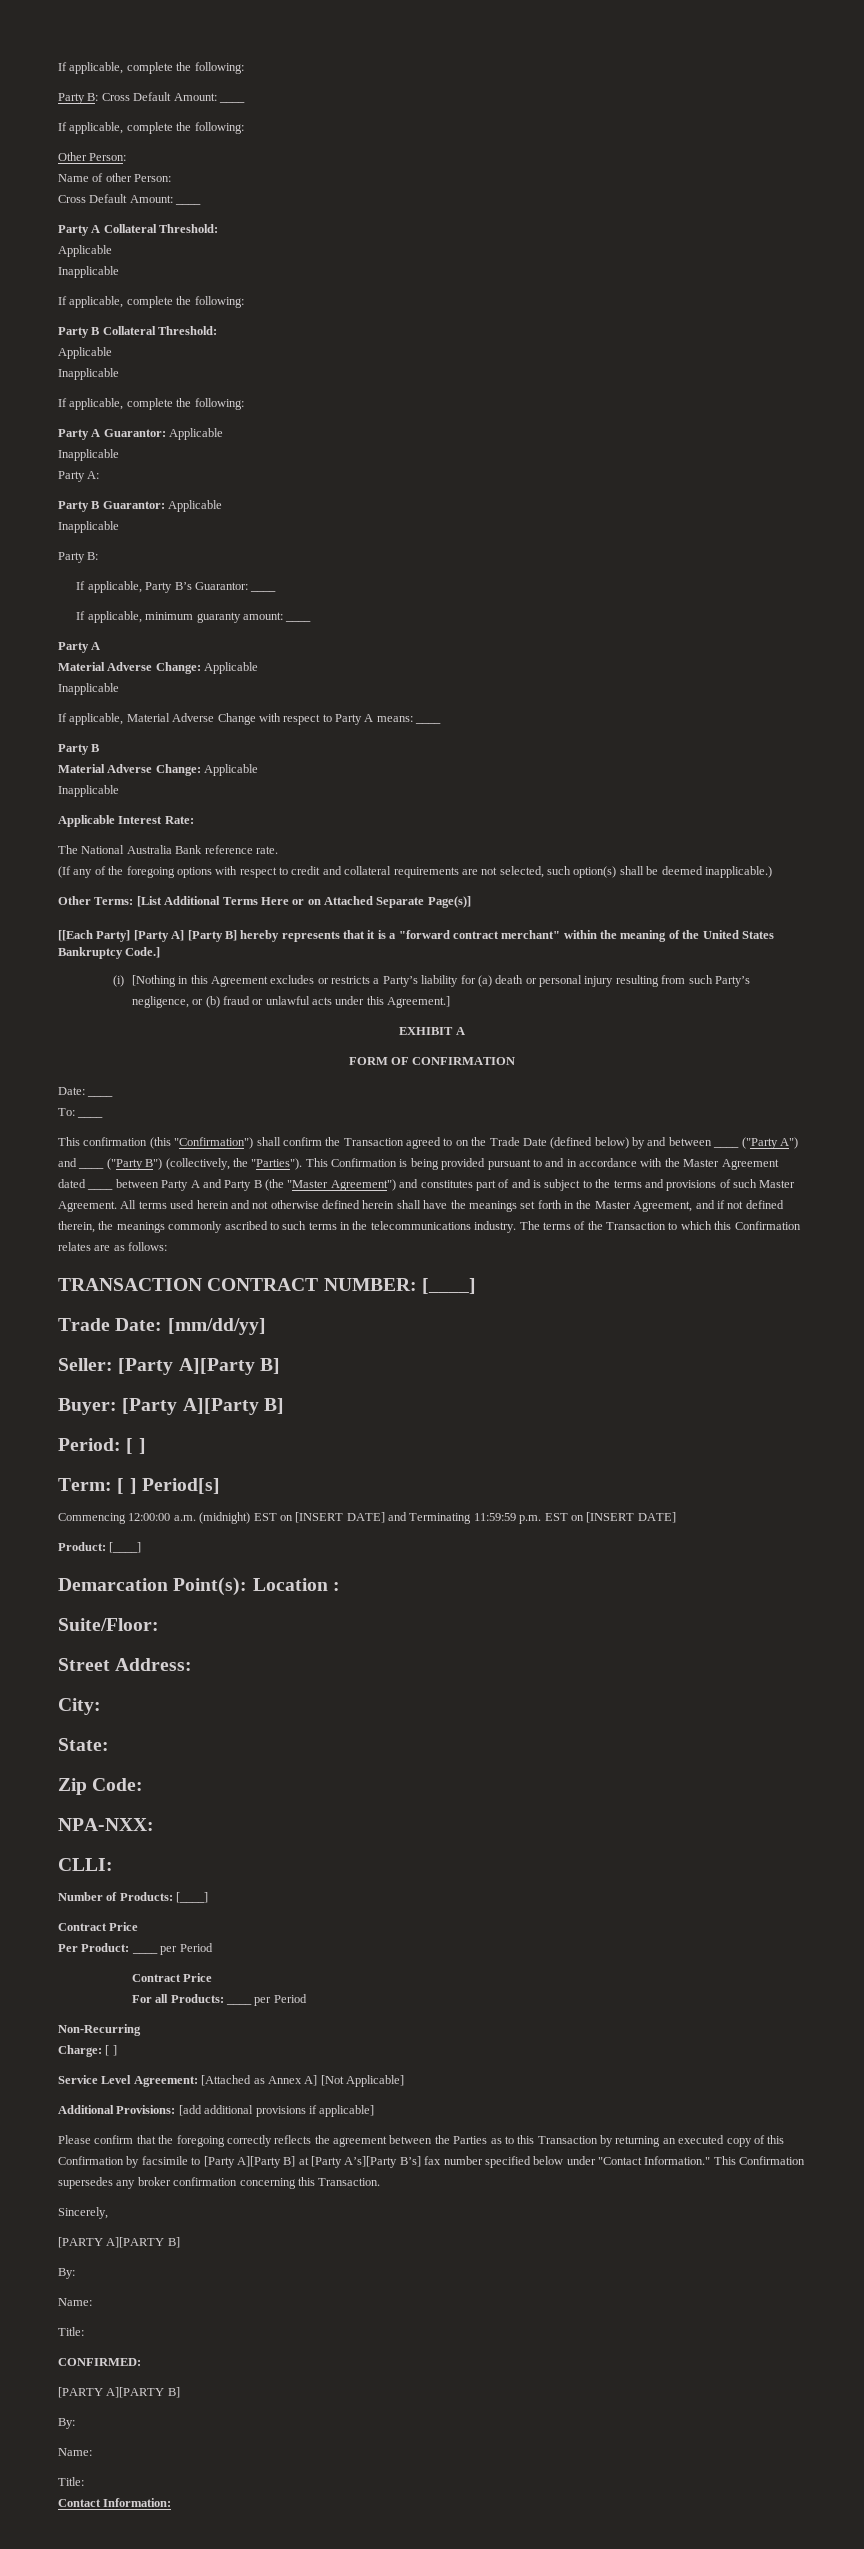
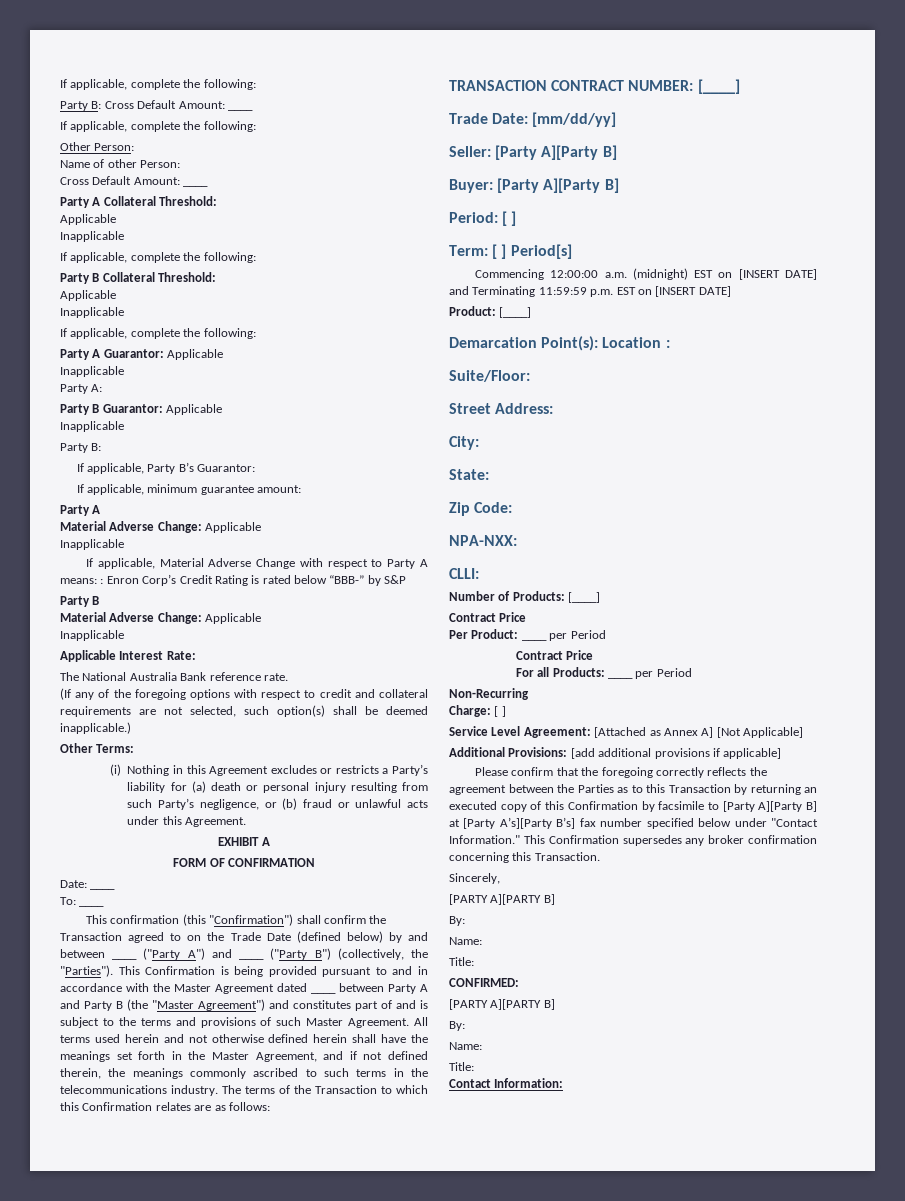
- If applicable, Party B’s Guarantor: ____
+ If applicable, Party B’s Guarantor:
- If applicable, minimum guaranty amount: ____
+ If applicable, minimum guarantee amount:
- If applicable, Material Adverse Change with respect to Party A means: ____
+ If applicable, Material Adverse Change with respect to Party A means: : Enron Corp’s Credit Rating is rated below “BBB-” by S&P
- Other Terms: [List Additional Terms Here or on Attached Separate Page(s)]
- [[Each Party] [Party A] [Party B] hereby represents that it is a "forward contract merchant" within the meaning of the United States Bankruptcy Code.]
+ Other Terms:
- (i) [Nothing in this Agreement excludes or restricts a Party’s liability for (a) death or personal injury resulting from such Party’s negligence, or (b) fraud or unlawful acts under this Agreement.]
+ (i) Nothing in this Agreement excludes or restricts a Party’s liability for (a) death or personal injury resulting from such Party’s negligence, or (b) fraud or unlawful acts under this Agreement.

